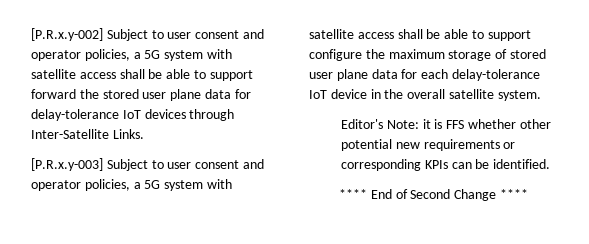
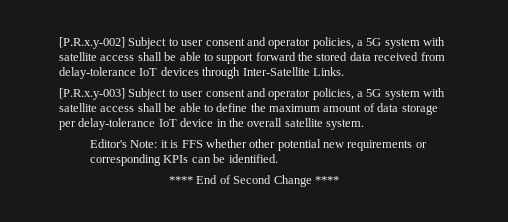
- [P.R.x.y-002] Subject to user consent and operator policies, a 5G system with satellite access shall be able to support forward the stored user plane data for delay-tolerance IoT devices through Inter-Satellite Links.
+ [P.R.x.y-002] Subject to user consent and operator policies, a 5G system with satellite access shall be able to support forward the stored data received from delay-tolerance IoT devices through Inter-Satellite Links.
- [P.R.x.y-003] Subject to user consent and operator policies, a 5G system with satellite access shall be able to support configure the maximum storage of stored user plane data for each delay-tolerance IoT device in the overall satellite system.
+ [P.R.x.y-003] Subject to user consent and operator policies, a 5G system with satellite access shall be able to define the maximum amount of data storage per delay-tolerance IoT device in the overall satellite system.

